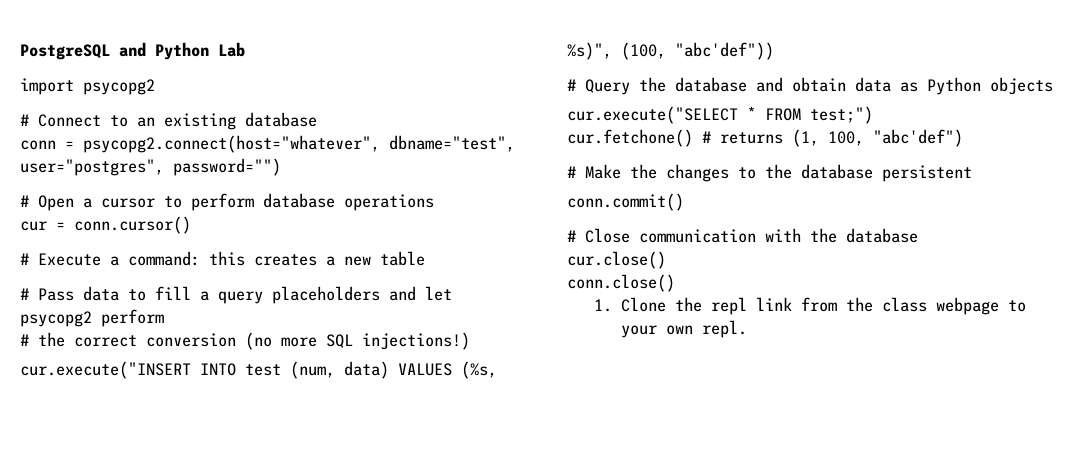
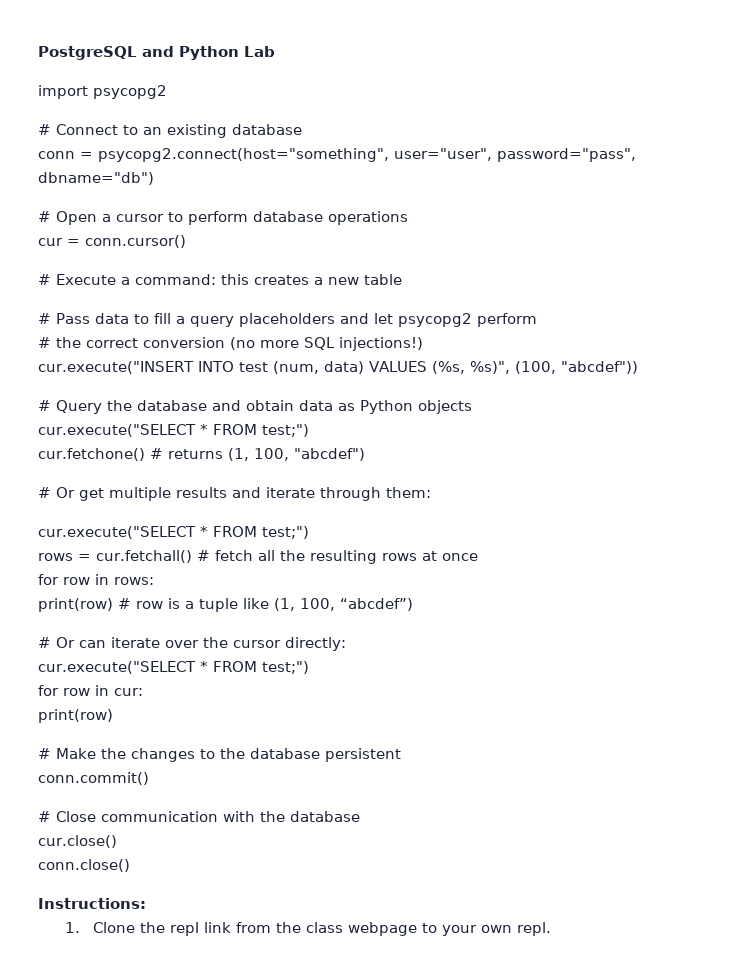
- conn = psycopg2.connect(host="whatever", dbname="test", user="postgres", password="")
+ conn = psycopg2.connect(host="something", user="user", password="pass", dbname="db")
- cur.execute("INSERT INTO test (num, data) VALUES (%s, %s)", (100, "abc'def"))
+ cur.execute("INSERT INTO test (num, data) VALUES (%s, %s)", (100, "abcdef"))
- cur.fetchone() # returns (1, 100, "abc'def")
+ cur.fetchone() # returns (1, 100, "abcdef")
+ # Or get multiple results and iterate through them:
+ cur.execute("SELECT * FROM test;")
+ rows = cur.fetchall() # fetch all the resulting rows at once
+ for row in rows:
+ print(row) # row is a tuple like (1, 100, “abcdef”)
+ # Or can iterate over the cursor directly:
+ cur.execute("SELECT * FROM test;")
+ for row in cur:
+ print(row)
+ Instructions:

